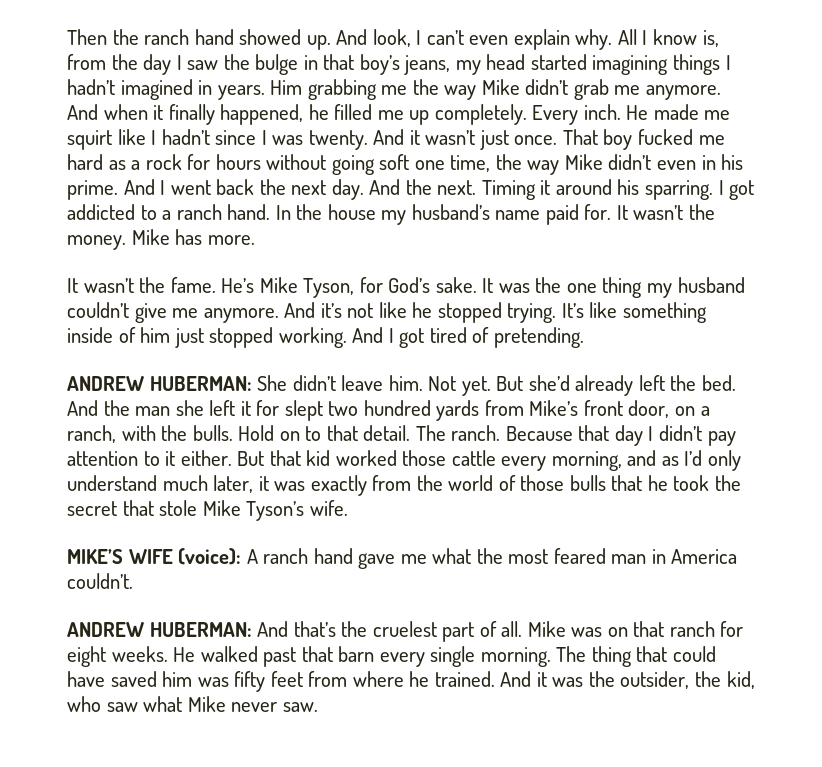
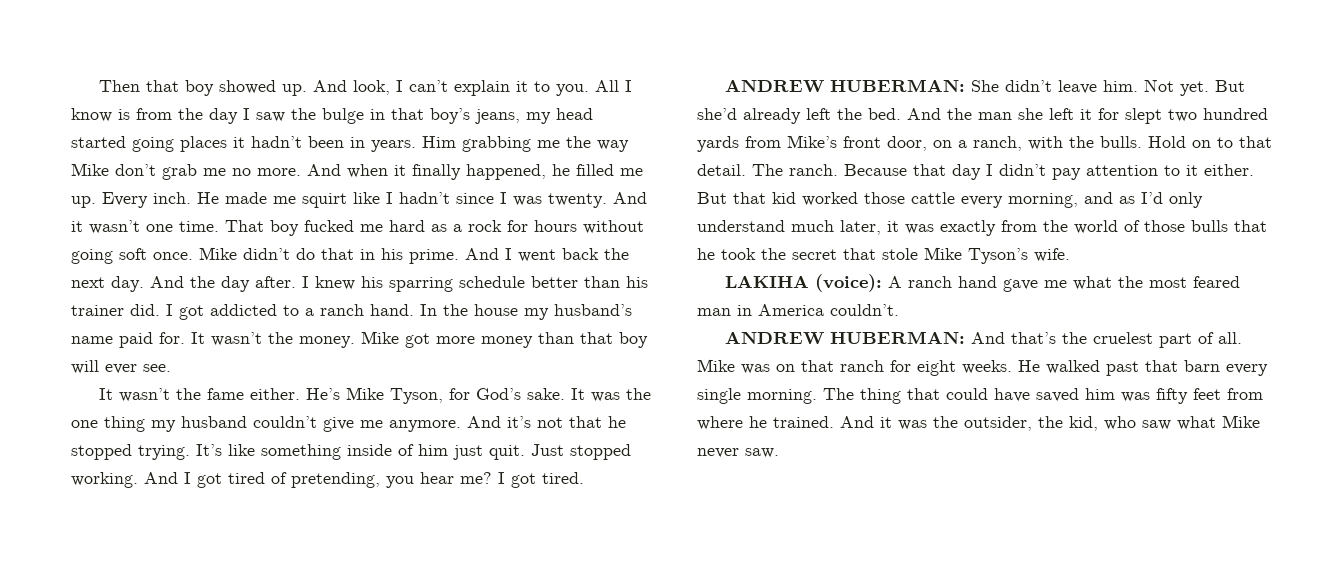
- Then the ranch hand showed up.
+ Then that boy showed up.
- And look, I can’t even explain why.
+ And look, I can’t explain it to you.
- All I know is, from the day I saw the bulge in that boy’s jeans, my head started imagining things I hadn’t imagined in years.
+ All I know is from the day I saw the bulge in that boy’s jeans, my head started going places it hadn’t been in years.
- Him grabbing me the way Mike didn’t grab me anymore.
+ Him grabbing me the way Mike don’t grab me no more.
- And when it finally happened, he filled me up completely.
+ And when it finally happened, he filled me up.
- And it wasn’t just once.
+ And it wasn’t one time.
- That boy fucked me hard as a rock for hours without going soft one time, the way Mike didn’t even in his prime.
+ That boy fucked me hard as a rock for hours without going soft once. Mike didn’t do that in his prime.
- And the next. Timing it around his sparring.
+ And the day after. I knew his sparring schedule better than his trainer did.
- Mike has more.
- It wasn’t the fame.
+ Mike got more money than that boy will ever see.
+ It wasn’t the fame either.
- And it’s not like he stopped trying.
+ And it’s not that he stopped trying.
- It’s like something inside of him just stopped working.
+ It’s like something inside of him just quit. Just stopped working.
- And I got tired of pretending.
+ And I got tired of pretending, you hear me? I got tired.
- MIKE’S WIFE (voice): A ranch hand gave me what the most feared man in America couldn’t.
+ LAKIHA (voice): A ranch hand gave me what the most feared man in America couldn’t.

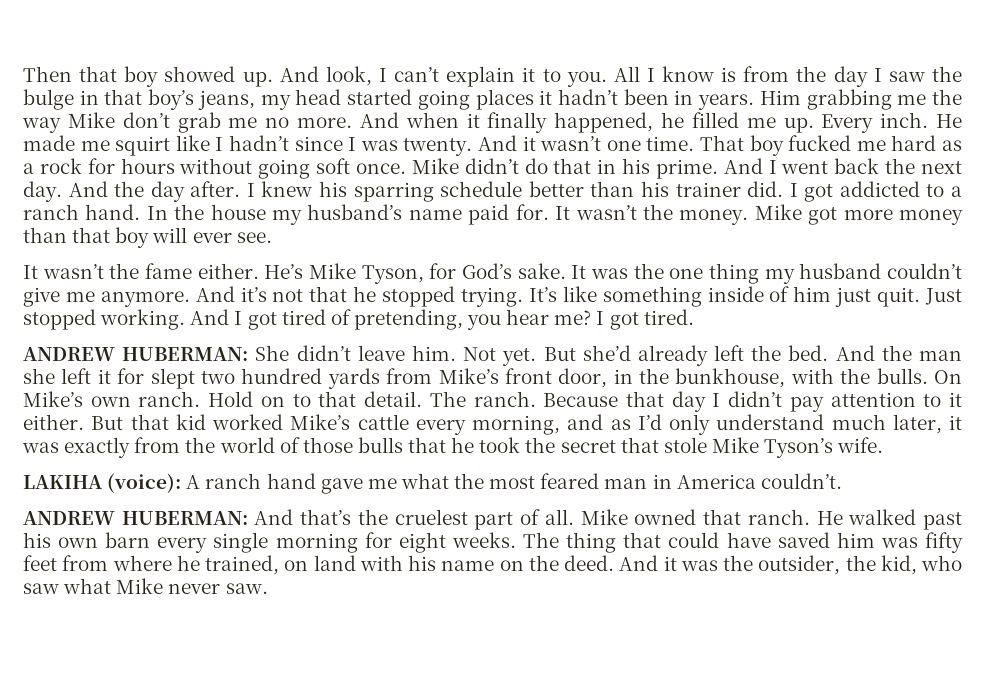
- And the man she left it for slept two hundred yards from Mike’s front door, on a ranch, with the bulls.
+ And the man she left it for slept two hundred yards from Mike’s front door, in the bunkhouse, with the bulls. On Mike’s own ranch.
- But that kid worked those cattle every morning, and as I’d only understand much later, it was exactly from the world of those bulls that he took the secret that stole Mike Tyson’s wife.
+ But that kid worked Mike’s cattle every morning, and as I’d only understand much later, it was exactly from the world of those bulls that he took the secret that stole Mike Tyson’s wife.
- Mike was on that ranch for eight weeks. He walked past that barn every single morning.
+ Mike owned that ranch. He walked past his own barn every single morning for eight weeks.
- The thing that could have saved him was fifty feet from where he trained.
+ The thing that could have saved him was fifty feet from where he trained, on land with his name on the deed.

